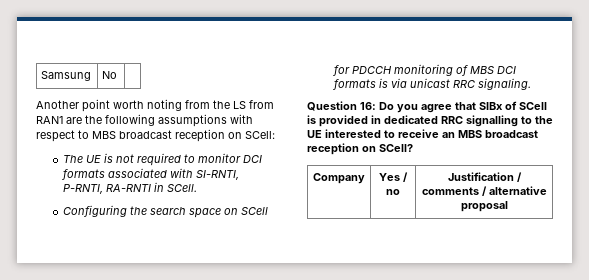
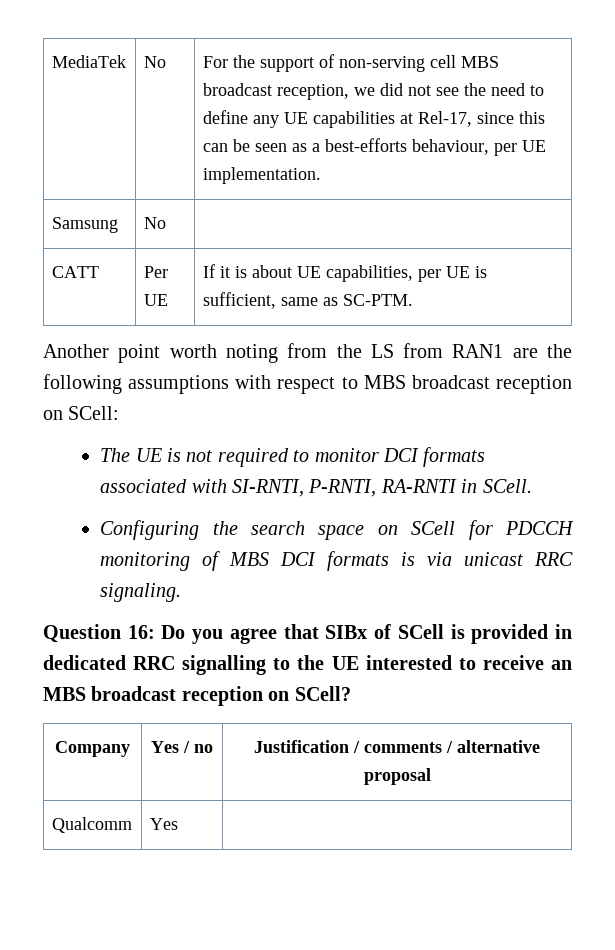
+ MediaTek | No | For the support of non-serving cell MBS broadcast reception, we did not see the need to define any UE capabilities at Rel-17, since this can be seen as a best-efforts behaviour, per UE implementation.
  Samsung | No |
+ CATT | Per UE | If it is about UE capabilities, per UE is sufficient, same as SC-PTM.
+ Qualcomm | Yes |

